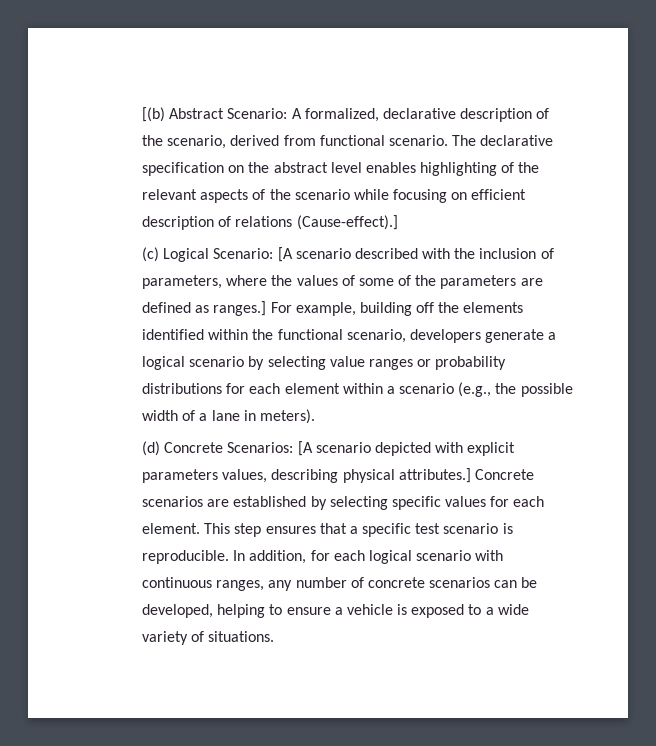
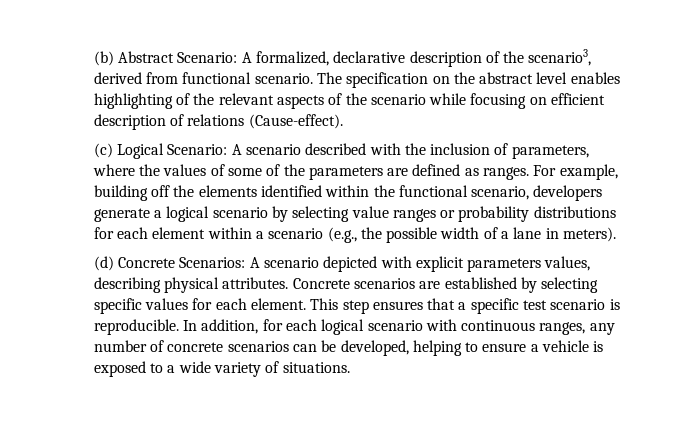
- [(b) Abstract Scenario: A formalized, declarative description of the scenario, derived from functional scenario.
+ (b) Abstract Scenario: A formalized, declarative description of the scenario3, derived from functional scenario.
- The declarative specification on the abstract level enables highlighting of the relevant aspects of the scenario while focusing on efficient description of relations (Cause-effect).]
+ The specification on the abstract level enables highlighting of the relevant aspects of the scenario while focusing on efficient description of relations (Cause-effect).
- (c) Logical Scenario: [A scenario described with the inclusion of parameters, where the values of some of the parameters are defined as ranges.]
+ (c) Logical Scenario: A scenario described with the inclusion of parameters, where the values of some of the parameters are defined as ranges.
- (d) Concrete Scenarios: [A scenario depicted with explicit parameters values, describing physical attributes.]
+ (d) Concrete Scenarios: A scenario depicted with explicit parameters values, describing physical attributes.

